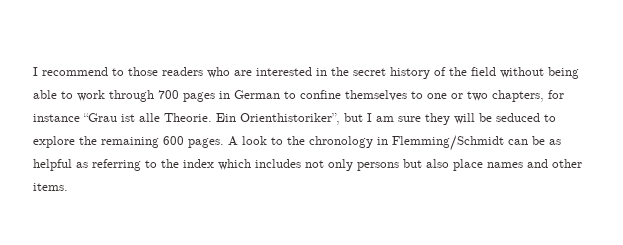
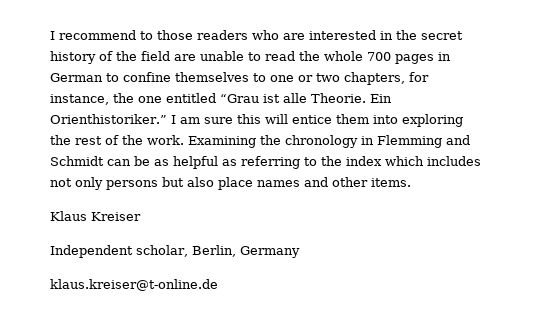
- I recommend to those readers who are interested in the secret history of the field without being able to work through 700 pages in German to confine themselves to one or two chapters, for instance “Grau ist alle Theorie.
+ I recommend to those readers who are interested in the secret history of the field are unable to read the whole 700 pages in German to confine themselves to one or two chapters, for instance, the one entitled “Grau ist alle Theorie.
- Ein Orienthistoriker”, but I am sure they will be seduced to explore the remaining 600 pages. A look to the chronology in Flemming/Schmidt can be as helpful as referring to the index which includes not only persons but also place names and other items.
+ Ein Orienthistoriker.” I am sure this will entice them into exploring the rest of the work. Examining the chronology in Flemming and Schmidt can be as helpful as referring to the index which includes not only persons but also place names and other items.
+ Klaus Kreiser
+ Independent scholar, Berlin, Germany
+ klaus.kreiser@t-online.de

